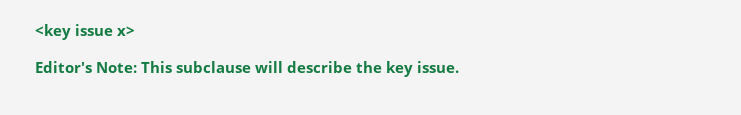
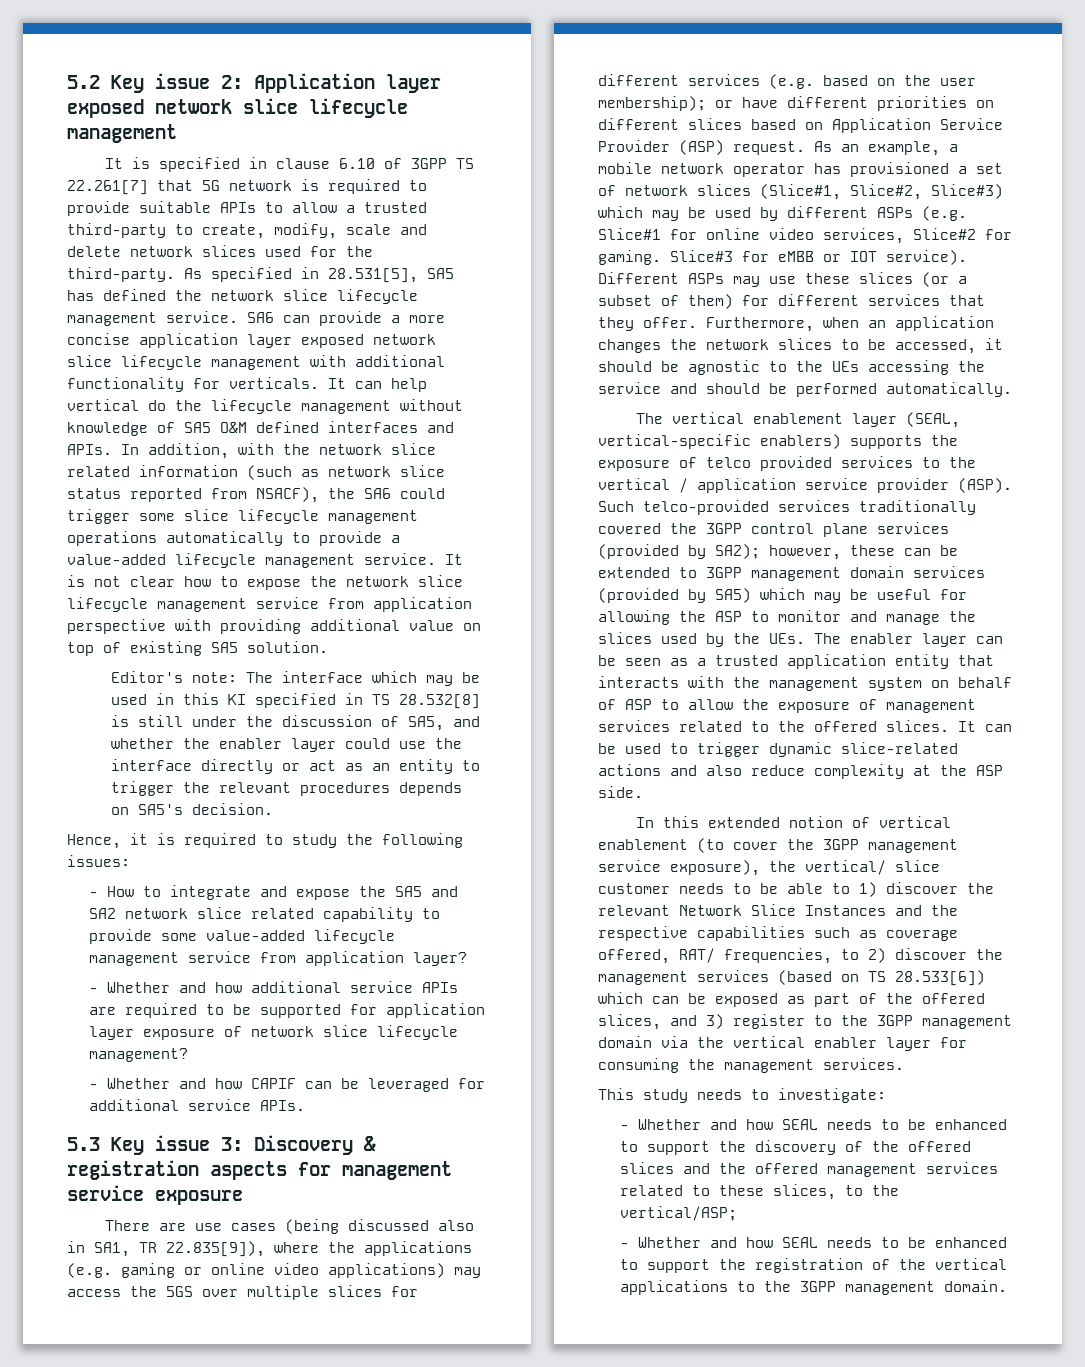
- <key issue x>
- Editor's Note: This subclause will describe the key issue.
+ 5.2 Key issue 2: Application layer exposed network slice lifecycle management
+ It is specified in clause 6.10 of 3GPP TS 22.261[7] that 5G network is required to provide suitable APIs to allow a trusted third-party to create, modify, scale and delete network slices used for the third-party. As specified in 28.531[5], SA5 has defined the network slice lifecycle management service. SA6 can provide a more concise application layer exposed network slice lifecycle management with additional functionality for verticals. It can help vertical do the lifecycle management without knowledge of SA5 O&M defined interfaces and APIs. In addition, with the network slice related information (such as network slice status reported from NSACF), the SA6 could trigger some slice lifecycle management operations automatically to provide a value-added lifecycle management service. It is not clear how to expose the network slice lifecycle management service from application perspective with providing additional value on top of existing SA5 solution.
+ Editor's note: The interface which may be used in this KI specified in TS 28.532[8] is still under the discussion of SA5, and whether the enabler layer could use the interface directly or act as an entity to trigger the relevant procedures depends on SA5's decision.
+ Hence, it is required to study the following issues:
+ - How to integrate and expose the SA5 and SA2 network slice related capability to provide some value-added lifecycle management service from application layer?
+ - Whether and how additional service APIs are required to be supported for application layer exposure of network slice lifecycle management?
+ - Whether and how CAPIF can be leveraged for additional service APIs.
+ 5.3 Key issue 3: Discovery & registration aspects for management service exposure
+ There are use cases (being discussed also in SA1, TR 22.835[9]), where the applications (e.g. gaming or online video applications) may access the 5GS over multiple slices for different services (e.g. based on the user membership); or have different priorities on different slices based on Application Service Provider (ASP) request. As an example, a mobile network operator has provisioned a set of network slices (Slice#1, Slice#2, Slice#3) which may be used by different ASPs (e.g. Slice#1 for online video services, Slice#2 for gaming. Slice#3 for eMBB or IOT service). Different ASPs may use these slices (or a subset of them) for different services that they offer. Furthermore, when an application changes the network slices to be accessed, it should be agnostic to the UEs accessing the service and should be performed automatically.
+ The vertical enablement layer (SEAL, vertical-specific enablers) supports the exposure of telco provided services to the vertical / application service provider (ASP). Such telco-provided services traditionally covered the 3GPP control plane services (provided by SA2); however, these can be extended to 3GPP management domain services (provided by SA5) which may be useful for allowing the ASP to monitor and manage the slices used by the UEs. The enabler layer can be seen as a trusted application entity that interacts with the management system on behalf of ASP to allow the exposure of management services related to the offered slices. It can be used to trigger dynamic slice-related actions and also reduce complexity at the ASP side.
+ In this extended notion of vertical enablement (to cover the 3GPP management service exposure), the vertical/ slice customer needs to be able to 1) discover the relevant Network Slice Instances and the respective capabilities such as coverage offered, RAT/ frequencies, to 2) discover the management services (based on TS 28.533[6]) which can be exposed as part of the offered slices, and 3) register to the 3GPP management domain via the vertical enabler layer for consuming the management services.
+ This study needs to investigate:
+ - Whether and how SEAL needs to be enhanced to support the discovery of the offered slices and the offered management services related to these slices, to the vertical/ASP;
+ - Whether and how SEAL needs to be enhanced to support the registration of the vertical applications to the 3GPP management domain.

